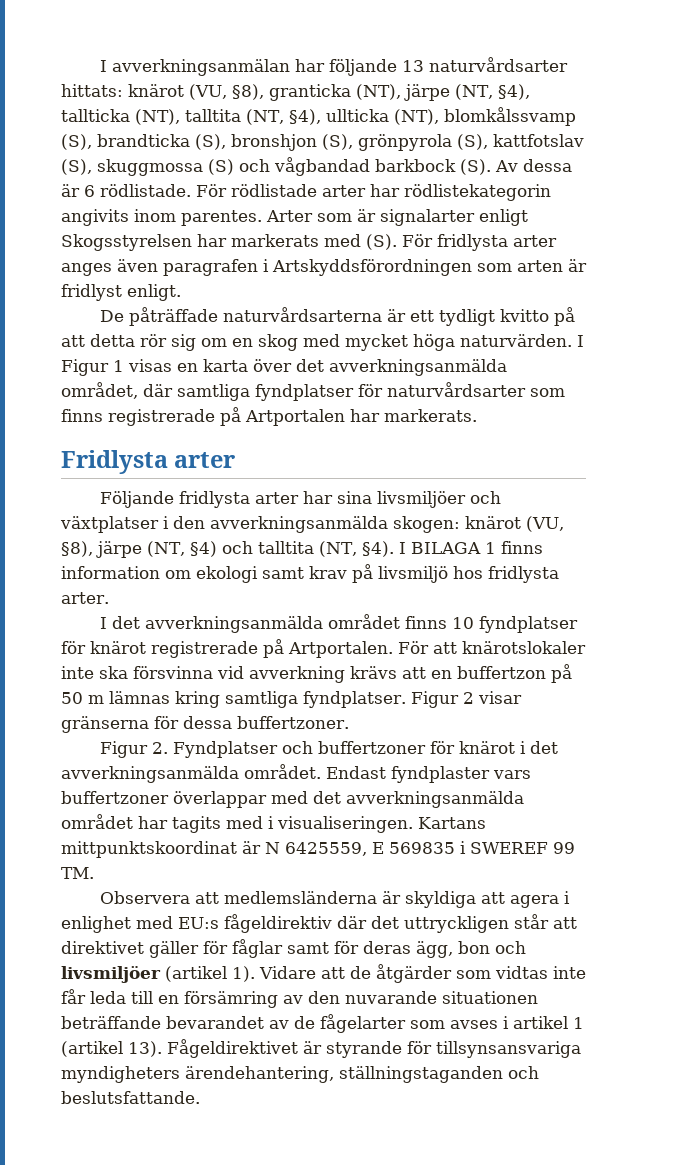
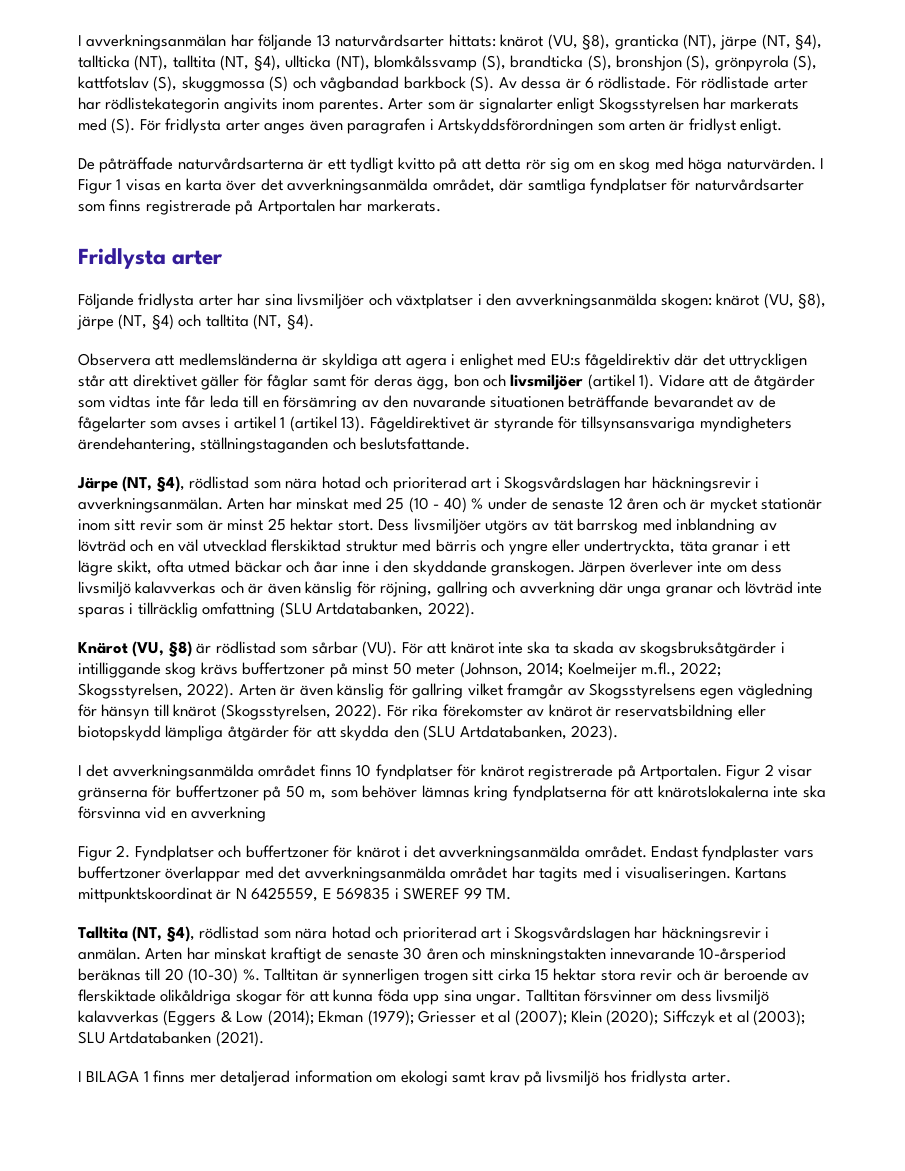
- De påträffade naturvårdsarterna är ett tydligt kvitto på att detta rör sig om en skog med mycket höga naturvärden.
+ De påträffade naturvårdsarterna är ett tydligt kvitto på att detta rör sig om en skog med höga naturvärden.
- I BILAGA 1 finns information om ekologi samt krav på livsmiljö hos fridlysta arter.
- I det avverkningsanmälda området finns 10 fyndplatser för knärot registrerade på Artportalen. För att knärotslokaler inte ska försvinna vid avverkning krävs att en buffertzon på 50 m lämnas kring samtliga fyndplatser. Figur 2 visar gränserna för dessa buffertzoner.
- Figur 2. Fyndplatser och buffertzoner för knärot i det avverkningsanmälda området. Endast fyndplaster vars buffertzoner överlappar med det avverkningsanmälda området har tagits med i visualiseringen. Kartans mittpunktskoordinat är N 6425559, E 569835 i SWEREF 99 TM.
+ Järpe (NT, §4), rödlistad som nära hotad och prioriterad art i Skogsvårdslagen har häckningsrevir i avverkningsanmälan. Arten har minskat med 25 (10 - 40) % under de senaste 12 åren och är mycket stationär inom sitt revir som är minst 25 hektar stort. Dess livsmiljöer utgörs av tät barrskog med inblandning av lövträd och en väl utvecklad flerskiktad struktur med bärris och yngre eller undertryckta, täta granar i ett lägre skikt, ofta utmed bäckar och åar inne i den skyddande granskogen. Järpen överlever inte om dess livsmiljö kalavverkas och är även känslig för röjning, gallring och avverkning där unga granar och lövträd inte sparas i tillräcklig omfattning (SLU Artdatabanken, 2022).
+ Knärot (VU, §8) är rödlistad som sårbar (VU). För att knärot inte ska ta skada av skogsbruksåtgärder i intilliggande skog krävs buffertzoner på minst 50 meter (Johnson, 2014; Koelmeijer m.fl., 2022; Skogsstyrelsen, 2022). Arten är även känslig för gallring vilket framgår av Skogsstyrelsens egen vägledning för hänsyn till knärot (Skogsstyrelsen, 2022). För rika förekomster av knärot är reservatsbildning eller biotopskydd lämpliga åtgärder för att skydda den (SLU Artdatabanken, 2023).
+ I det avverkningsanmälda området finns 10 fyndplatser för knärot registrerade på Artportalen. Figur 2 visar gränserna för buffertzoner på 50 m, som behöver lämnas kring fyndplatserna för att knärotslokalerna inte ska försvinna vid en avverkning
+ Figur 2. Fyndplatser och buffertzoner för knärot i det avverkningsanmälda området. Endast fyndplaster vars buffertzoner överlappar med det avverkningsanmälda området har tagits med i visualiseringen. Kartans mittpunktskoordinat är N 6425559, E 569835 i SWEREF 99 TM.
+ Talltita (NT, §4), rödlistad som nära hotad och prioriterad art i Skogsvårdslagen har häckningsrevir i anmälan. Arten har minskat kraftigt de senaste 30 åren och minskningstakten innevarande 10-årsperiod beräknas till 20 (10-30) %. Talltitan är synnerligen trogen sitt cirka 15 hektar stora revir och är beroende av flerskiktade olikåldriga skogar för att kunna föda upp sina ungar. Talltitan försvinner om dess livsmiljö kalavverkas (Eggers & Low (2014); Ekman (1979); Griesser et al (2007); Klein (2020); Siffczyk et al (2003); SLU Artdatabanken (2021).
+ I BILAGA 1 finns mer detaljerad information om ekologi samt krav på livsmiljö hos fridlysta arter.

